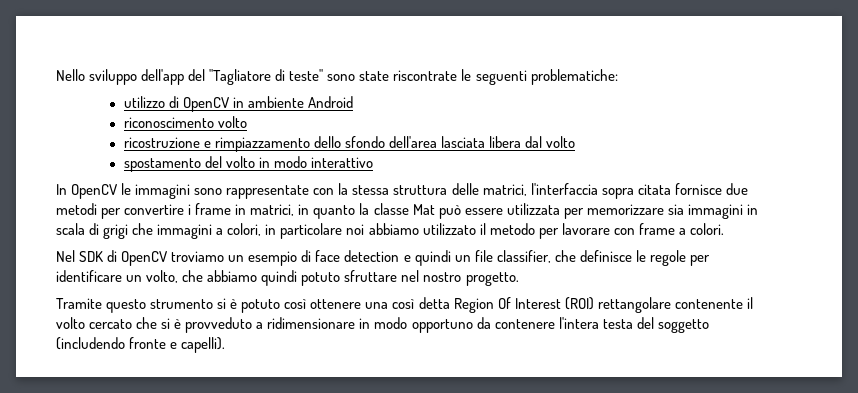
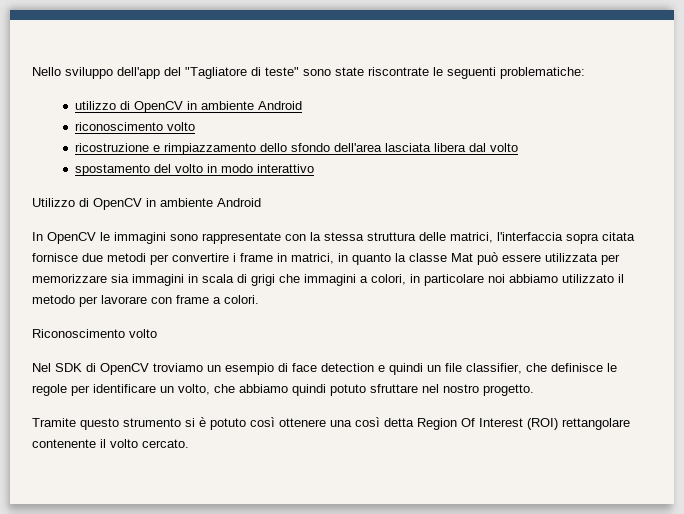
+ Utilizzo di OpenCV in ambiente Android
+ Riconoscimento volto
- Tramite questo strumento si è potuto così ottenere una così detta Region Of Interest (ROI) rettangolare contenente il volto cercato che si è provveduto a ridimensionare in modo opportuno da contenere l'intera testa del soggetto (includendo fronte e capelli).
+ Tramite questo strumento si è potuto così ottenere una così detta Region Of Interest (ROI) rettangolare contenente il volto cercato.

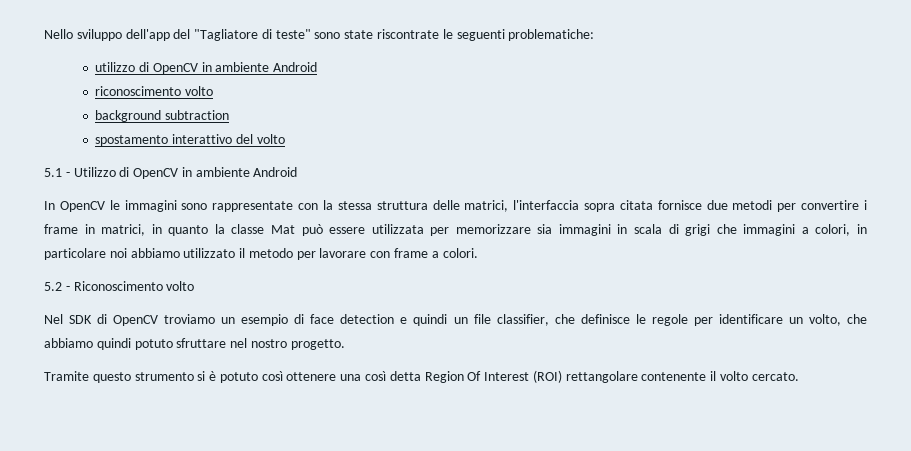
- ricostruzione e rimpiazzamento dello sfondo dell'area lasciata libera dal volto
- spostamento del volto in modo interattivo
- Utilizzo di OpenCV in ambiente Android
+ background subtraction
+ spostamento interattivo del volto
+ 5.1 - Utilizzo di OpenCV in ambiente Android
- Riconoscimento volto
+ 5.2 - Riconoscimento volto

